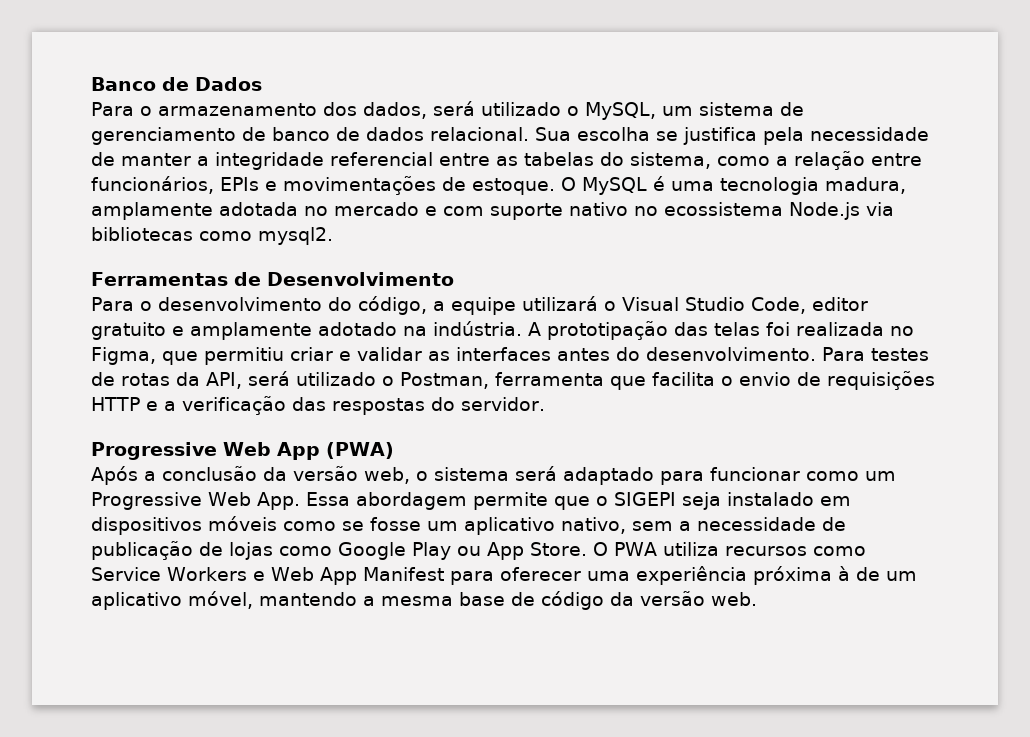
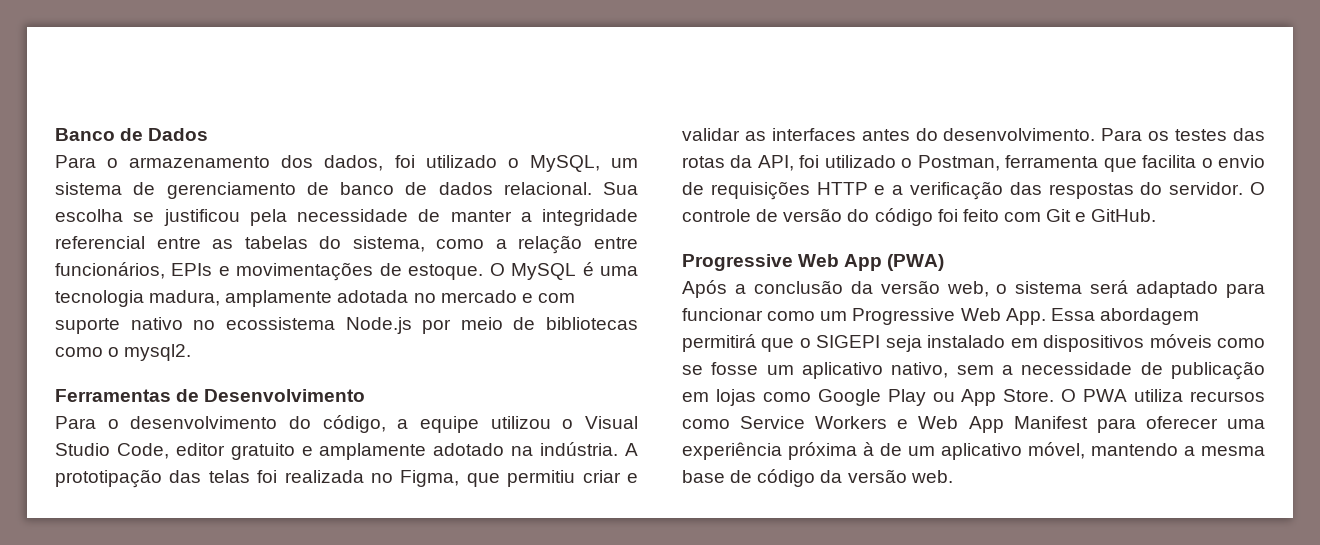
- Para o armazenamento dos dados, será utilizado o MySQL, um sistema de gerenciamento de banco de dados relacional.
+ Para o armazenamento dos dados, foi utilizado o MySQL, um sistema de gerenciamento de banco de dados relacional.
- Sua escolha se justifica pela necessidade de manter a integridade referencial entre as tabelas do sistema, como a relação entre funcionários, EPIs e movimentações de estoque.
+ Sua escolha se justificou pela necessidade de manter a integridade referencial entre as tabelas do sistema, como a relação entre funcionários, EPIs e movimentações de estoque.
- O MySQL é uma tecnologia madura, amplamente adotada no mercado e com suporte nativo no ecossistema Node.js via bibliotecas como mysql2.
+ O MySQL é uma tecnologia madura, amplamente adotada no mercado e com suporte nativo no ecossistema Node.js por meio de bibliotecas como o mysql2.
- Para o desenvolvimento do código, a equipe utilizará o Visual Studio Code, editor gratuito e amplamente adotado na indústria.
+ Para o desenvolvimento do código, a equipe utilizou o Visual Studio Code, editor gratuito e amplamente adotado na indústria.
- Para testes de rotas da API, será utilizado o Postman, ferramenta que facilita o envio de requisições HTTP e a verificação das respostas do servidor.
+ Para os testes das rotas da API, foi utilizado o Postman, ferramenta que facilita o envio de requisições HTTP e a verificação das respostas do servidor. O controle de versão do código foi feito com Git e GitHub.
- Após a conclusão da versão web, o sistema será adaptado para funcionar como um Progressive Web App. Essa abordagem permite que o SIGEPI seja instalado em dispositivos móveis como se fosse um aplicativo nativo, sem a necessidade de publicação de lojas como Google Play ou App Store.
+ Após a conclusão da versão web, o sistema será adaptado para funcionar como um Progressive Web App. Essa abordagem permitirá que o SIGEPI seja instalado em dispositivos móveis como se fosse um aplicativo nativo, sem a necessidade de publicação em lojas como Google Play ou App Store.

